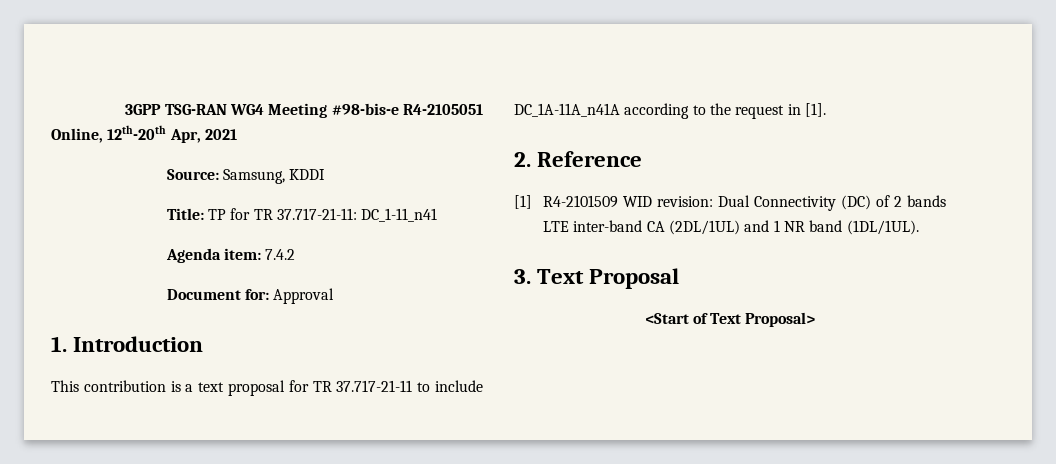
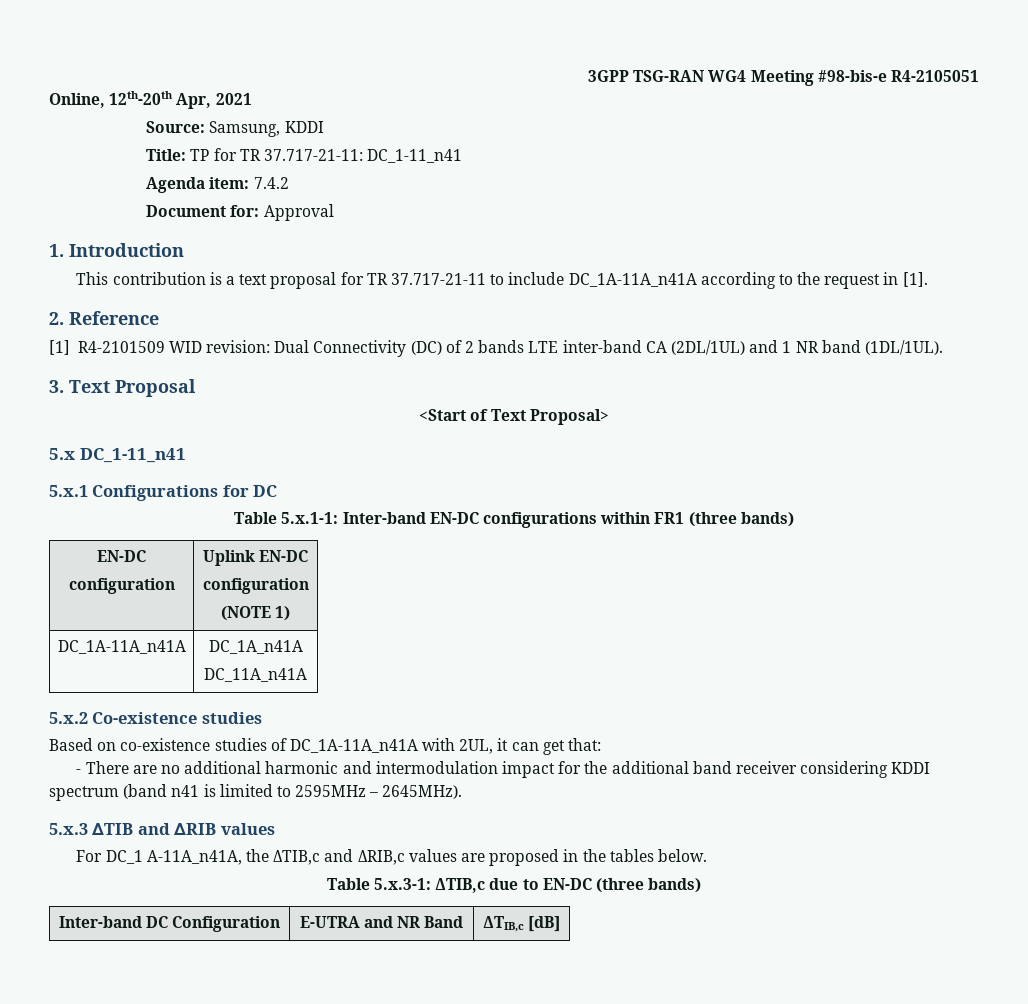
+ 5.x DC_1-11_n41
+ 5.x.1 Configurations for DC
+ Table 5.x.1-1: Inter-band EN-DC configurations within FR1 (three bands)
+ EN-DC
+ configuration | Uplink EN-DC
+ configuration
+ (NOTE 1)
+ DC_1A-11A_n41A | DC_1A_n41A
+ DC_11A_n41A
+ 5.x.2 Co-existence studies
+ Based on co-existence studies of DC_1A-11A_n41A with 2UL, it can get that:
+ - There are no additional harmonic and intermodulation impact for the additional band receiver considering KDDI spectrum (band n41 is limited to 2595MHz – 2645MHz).
+ 5.x.3 ∆TIB and ∆RIB values
+ For DC_1 A-11A_n41A, the ΔTIB,c and ΔRIB,c values are proposed in the tables below.
+ Table 5.x.3-1: ΔTIB,c due to EN-DC (three bands)
+ Inter-band DC Configuration | E-UTRA and NR Band | ΔTIB,c [dB]

